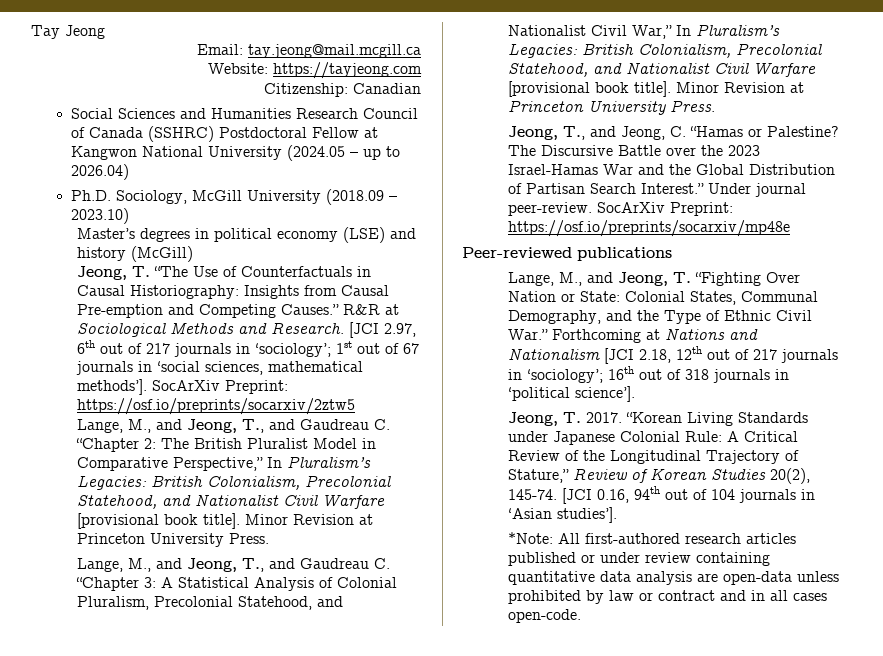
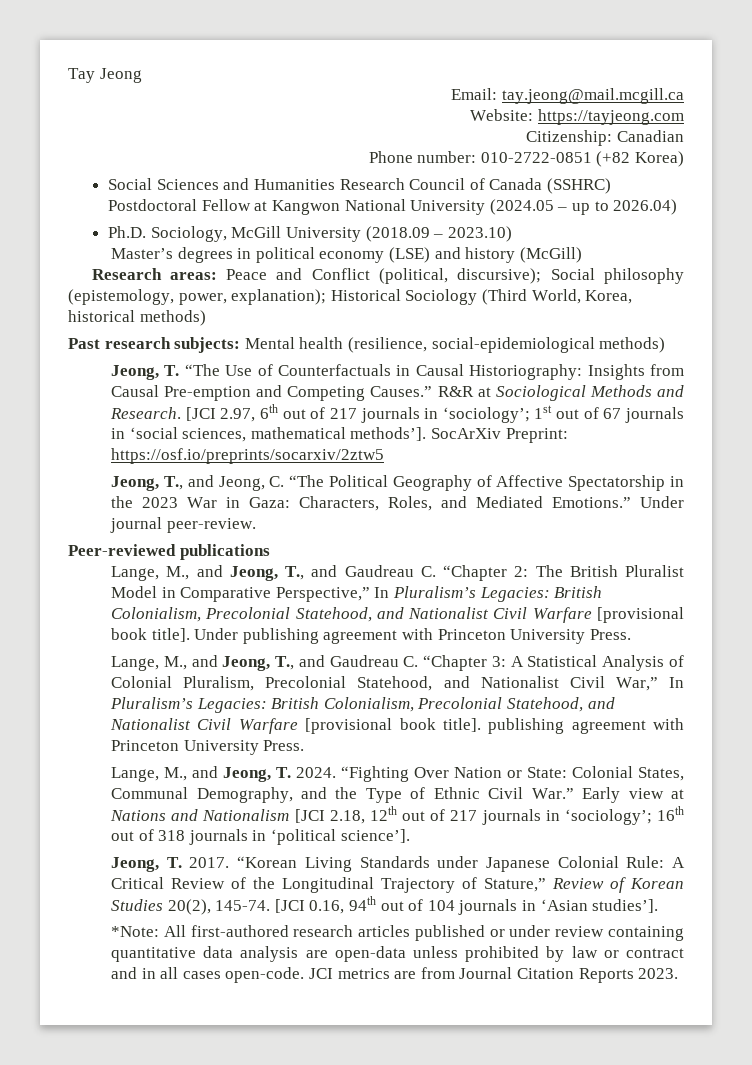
+ Phone number: 010-2722-0851 (+82 Korea)
+ Research areas: Peace and Conflict (political, discursive); Social philosophy (epistemology, power, explanation); Historical Sociology (Third World, Korea, historical methods)
+ Past research subjects: Mental health (resilience, social-epidemiological methods)
+ Jeong, T., and Jeong, C. “The Political Geography of Affective Spectatorship in the 2023 War in Gaza: Characters, Roles, and Mediated Emotions.” Under journal peer-review.
+ Peer-reviewed publications
- Lange, M., and Jeong, T., and Gaudreau C. “Chapter 2: The British Pluralist Model in Comparative Perspective,” In Pluralism’s Legacies: British Colonialism, Precolonial Statehood, and Nationalist Civil Warfare [provisional book title]. Minor Revision at Princeton University Press.
+ Lange, M., and Jeong, T., and Gaudreau C. “Chapter 2: The British Pluralist Model in Comparative Perspective,” In Pluralism’s Legacies: British Colonialism, Precolonial Statehood, and Nationalist Civil Warfare [provisional book title]. Under publishing agreement with Princeton University Press.
- Lange, M., and Jeong, T., and Gaudreau C. “Chapter 3: A Statistical Analysis of Colonial Pluralism, Precolonial Statehood, and Nationalist Civil War,” In Pluralism’s Legacies: British Colonialism, Precolonial Statehood, and Nationalist Civil Warfare [provisional book title]. Minor Revision at Princeton University Press.
- Jeong, T., and Jeong, C. “Hamas or Palestine? The Discursive Battle over the 2023 Israel-Hamas War and the Global Distribution of Partisan Search Interest.” Under journal peer-review. SocArXiv Preprint: https://osf.io/preprints/socarxiv/mp48e
- Peer-reviewed publications
+ Lange, M., and Jeong, T., and Gaudreau C. “Chapter 3: A Statistical Analysis of Colonial Pluralism, Precolonial Statehood, and Nationalist Civil War,” In Pluralism’s Legacies: British Colonialism, Precolonial Statehood, and Nationalist Civil Warfare [provisional book title]. publishing agreement with Princeton University Press.
- Lange, M., and Jeong, T. “Fighting Over Nation or State: Colonial States, Communal Demography, and the Type of Ethnic Civil War.” Forthcoming at Nations and Nationalism [JCI 2.18, 12th out of 217 journals in ‘sociology’; 16th out of 318 journals in ‘political science’].
+ Lange, M., and Jeong, T. 2024. “Fighting Over Nation or State: Colonial States, Communal Demography, and the Type of Ethnic Civil War.” Early view at Nations and Nationalism [JCI 2.18, 12th out of 217 journals in ‘sociology’; 16th out of 318 journals in ‘political science’].
+ JCI metrics are from Journal Citation Reports 2023.

